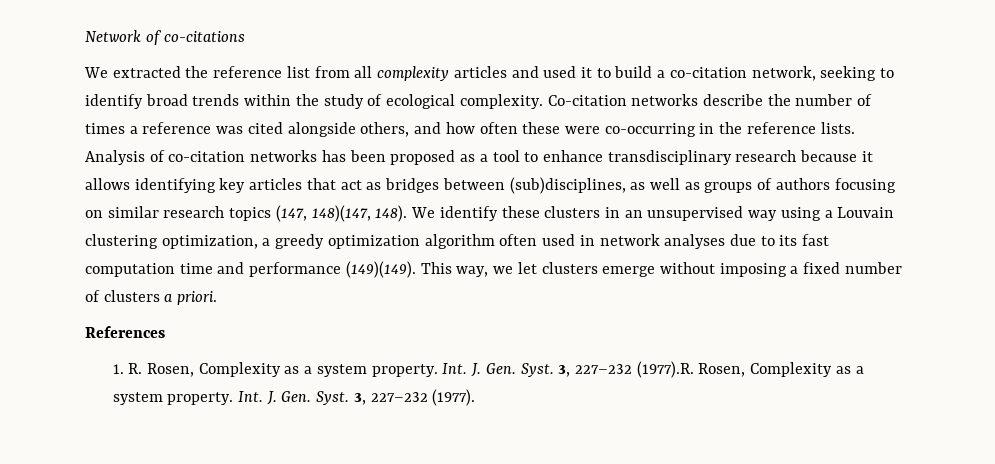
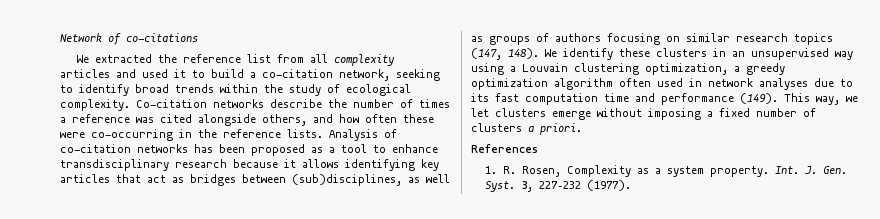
- Analysis of co-citation networks has been proposed as a tool to enhance transdisciplinary research because it allows identifying key articles that act as bridges between (sub)disciplines, as well as groups of authors focusing on similar research topics (147, 148)(147, 148).
+ Analysis of co-citation networks has been proposed as a tool to enhance transdisciplinary research because it allows identifying key articles that act as bridges between (sub)disciplines, as well as groups of authors focusing on similar research topics (147, 148).
- We identify these clusters in an unsupervised way using a Louvain clustering optimization, a greedy optimization algorithm often used in network analyses due to its fast computation time and performance (149)(149).
+ We identify these clusters in an unsupervised way using a Louvain clustering optimization, a greedy optimization algorithm often used in network analyses due to its fast computation time and performance (149).
- 3, 227–232 (1977).R. Rosen, Complexity as a system property. Int. J. Gen. Syst. 3, 227–232 (1977).
+ 3, 227–232 (1977).

